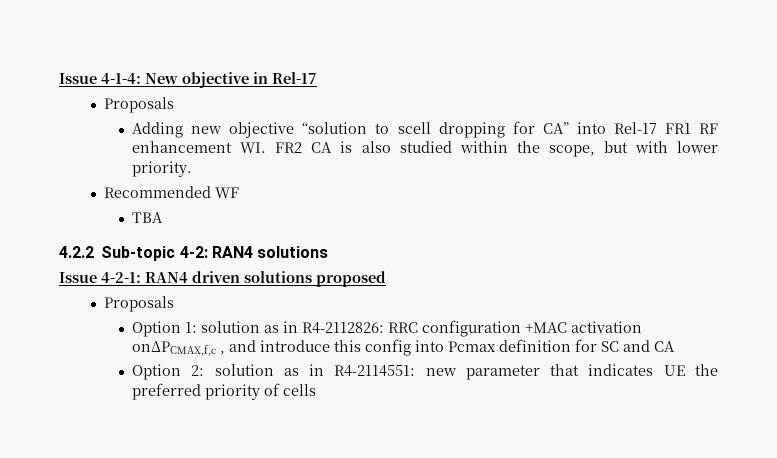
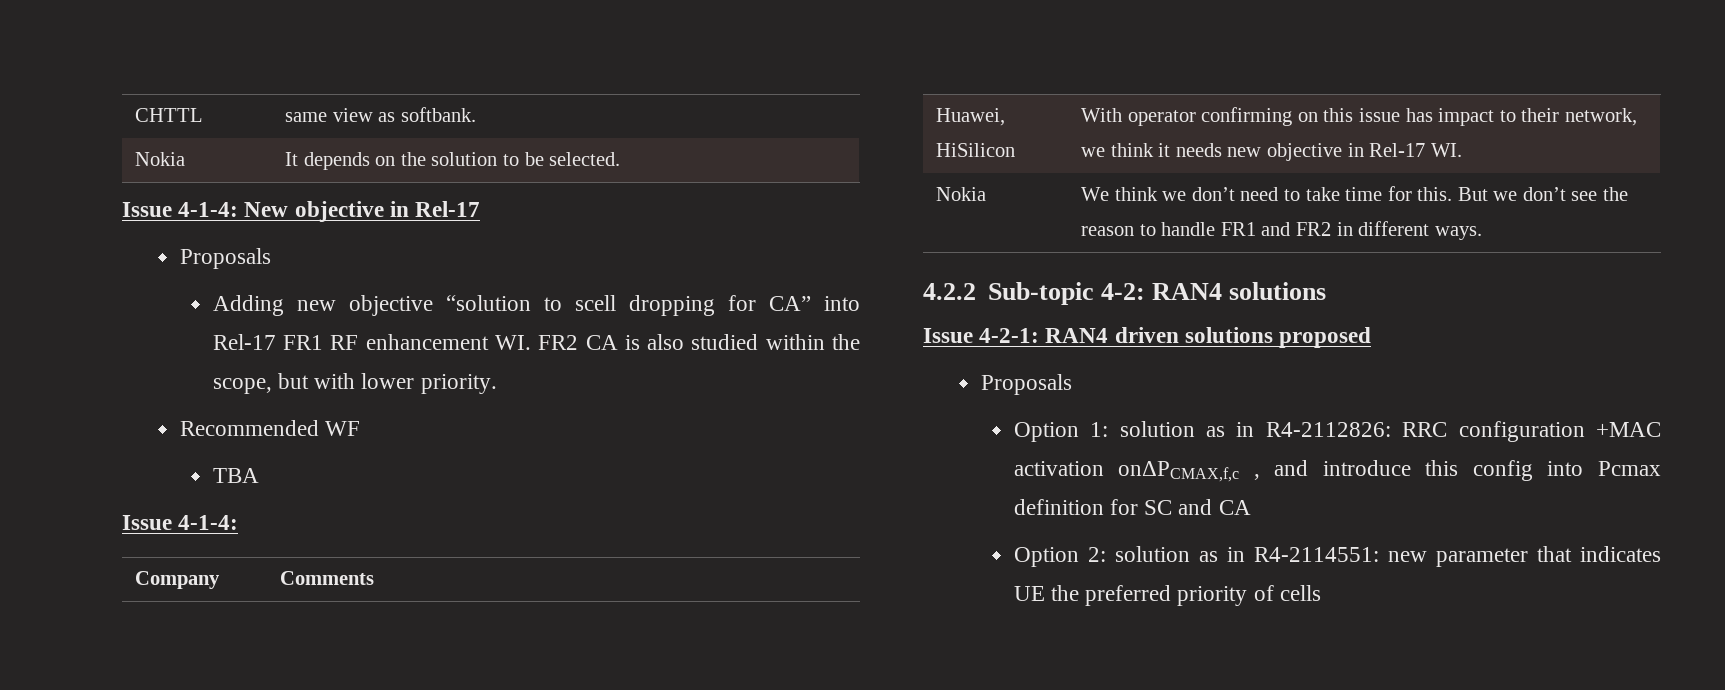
+ CHTTL | same view as softbank.
+ Nokia | It depends on the solution to be selected.
  TBA
+ Issue 4-1-4:
+ Company | Comments
+ Huawei, HiSilicon | With operator confirming on this issue has impact to their network, we think it needs new objective in Rel-17 WI.
+ Nokia | We think we don’t need to take time for this. But we don’t see the reason to handle FR1 and FR2 in different ways.

